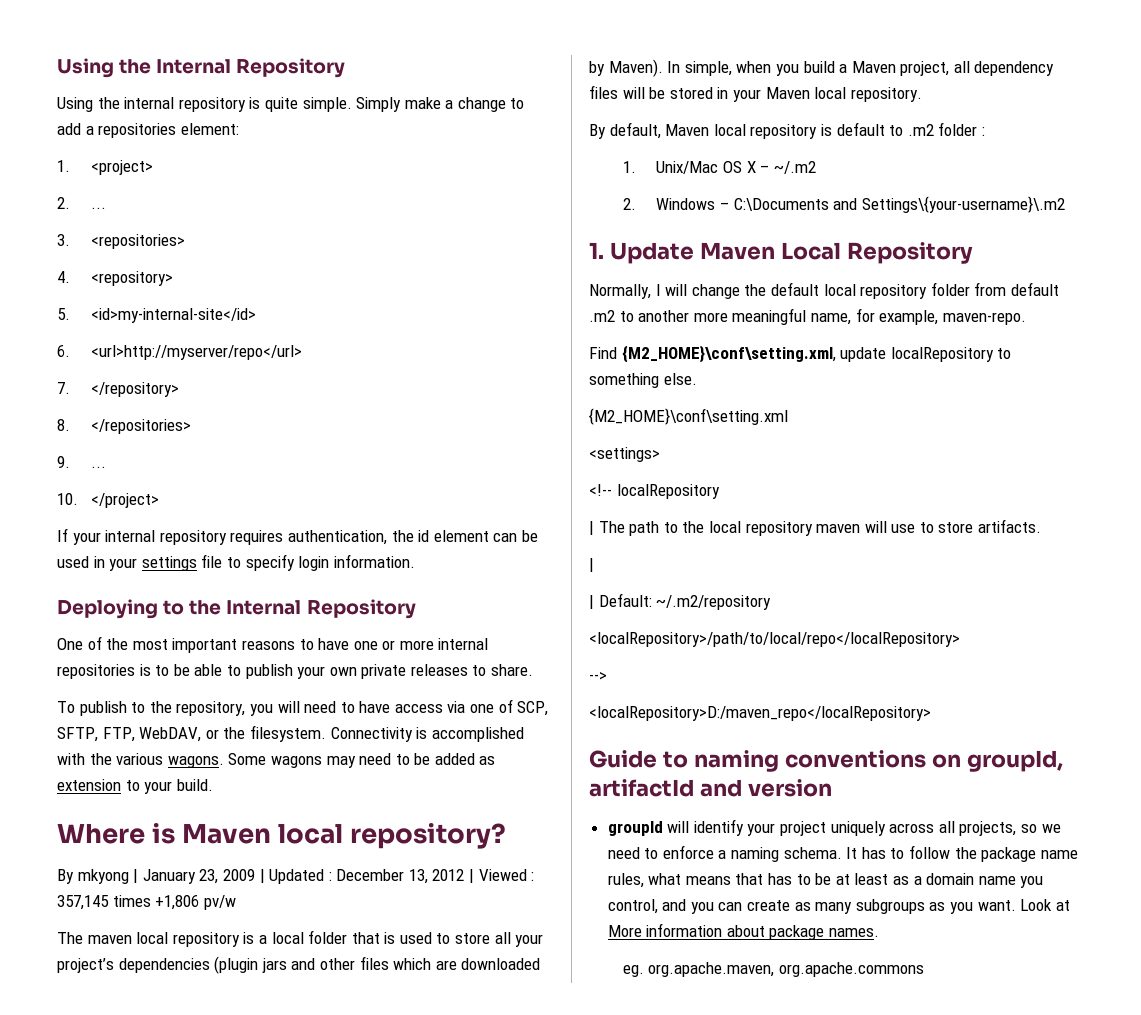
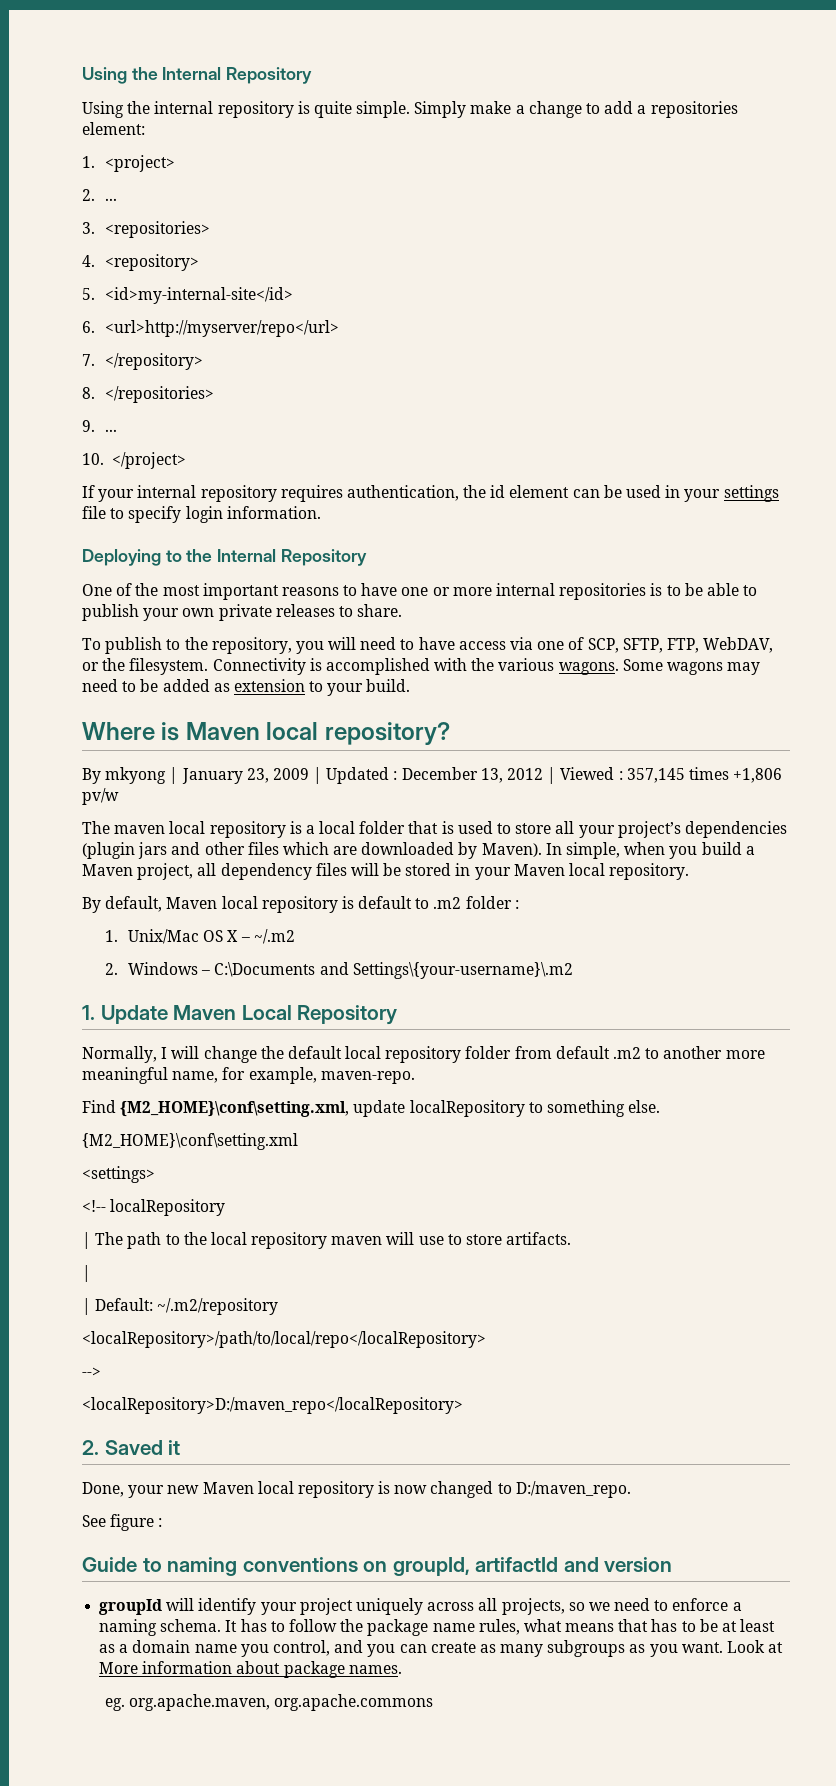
+ 2. Saved it
+ Done, your new Maven local repository is now changed to D:/maven_repo.
+ See figure :

